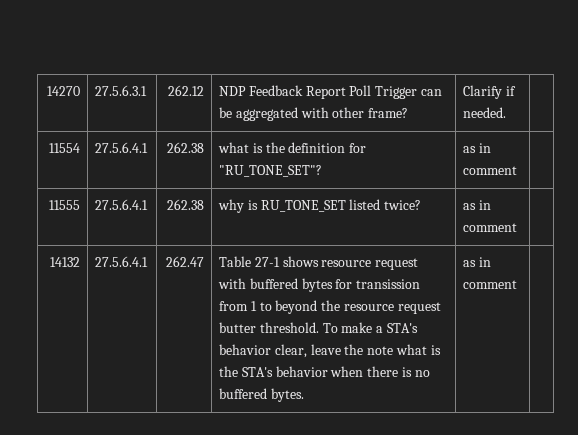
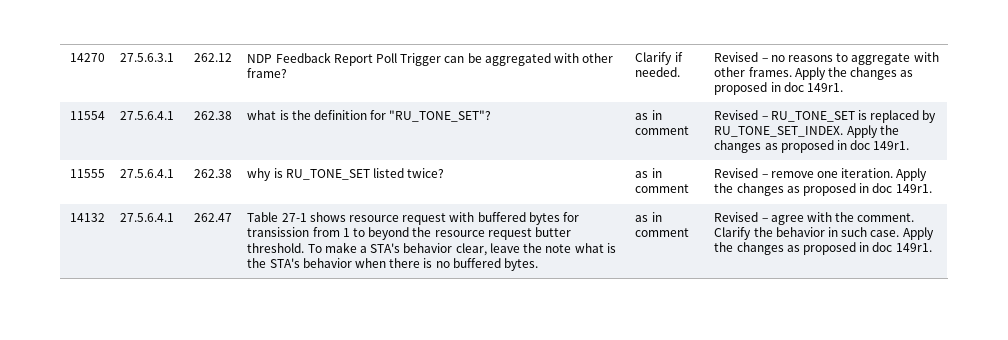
- 14270 | 27.5.6.3.1 | 262.12 | NDP Feedback Report Poll Trigger can be aggregated with other frame? | Clarify if needed. |
+ 14270 | 27.5.6.3.1 | 262.12 | NDP Feedback Report Poll Trigger can be aggregated with other frame? | Clarify if needed. | Revised – no reasons to aggregate with other frames. Apply the changes as proposed in doc 149r1.
- 11554 | 27.5.6.4.1 | 262.38 | what is the definition for "RU_TONE_SET"? | as in comment |
+ 11554 | 27.5.6.4.1 | 262.38 | what is the definition for "RU_TONE_SET"? | as in comment | Revised – RU_TONE_SET is replaced by RU_TONE_SET_INDEX. Apply the changes as proposed in doc 149r1.
- 11555 | 27.5.6.4.1 | 262.38 | why is RU_TONE_SET listed twice? | as in comment |
+ 11555 | 27.5.6.4.1 | 262.38 | why is RU_TONE_SET listed twice? | as in comment | Revised – remove one iteration. Apply the changes as proposed in doc 149r1.
+ Revised – agree with the comment. Clarify the behavior in such case. Apply the changes as proposed in doc 149r1.

